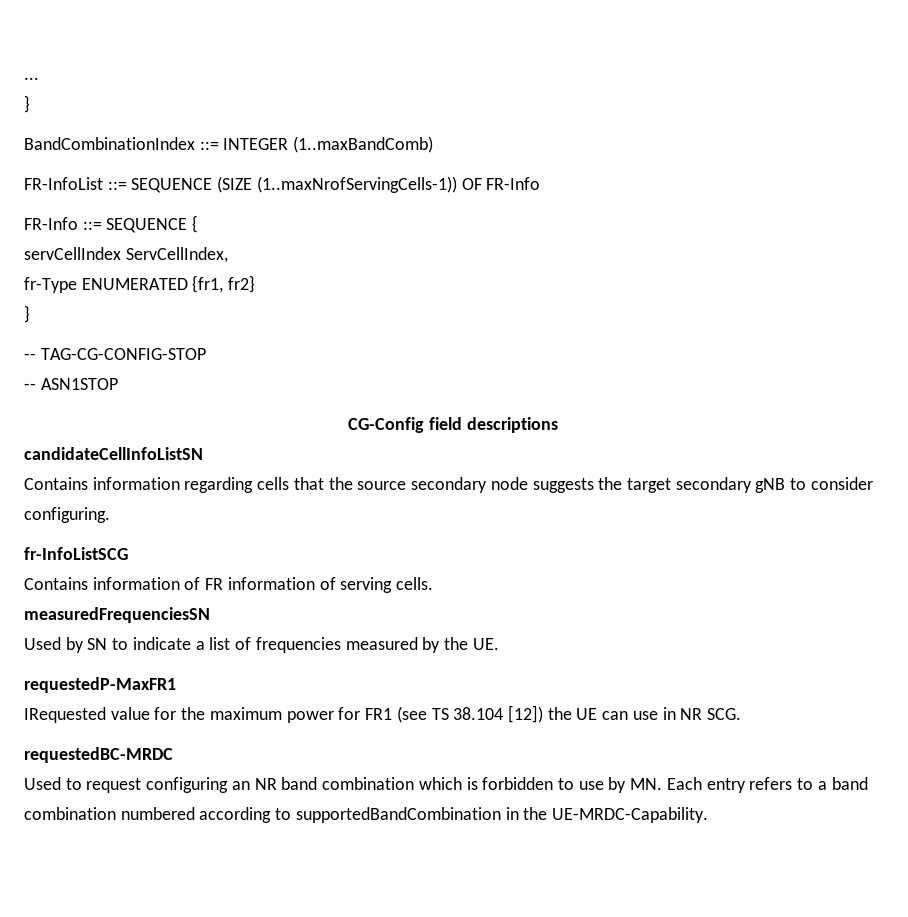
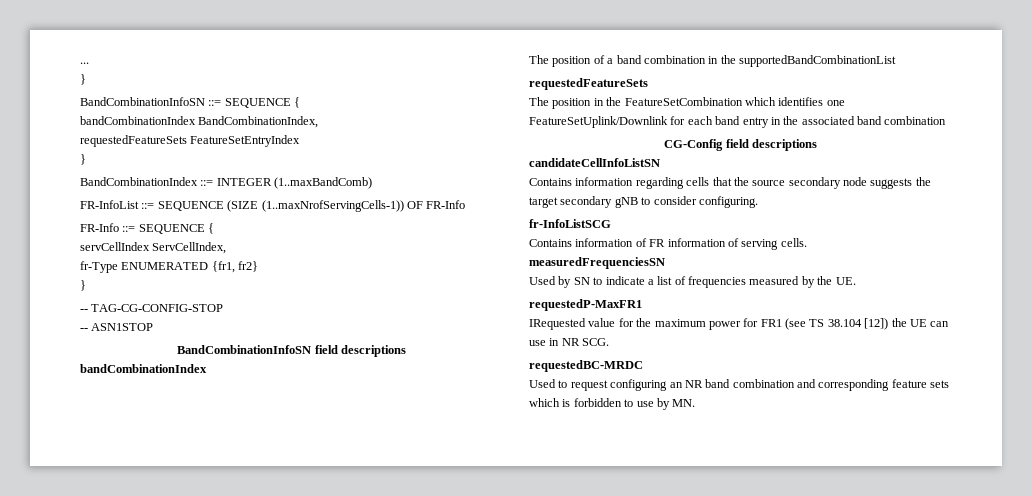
+ BandCombinationInfoSN ::= SEQUENCE {
+ bandCombinationIndex BandCombinationIndex,
+ requestedFeatureSets FeatureSetEntryIndex
+ }
+ BandCombinationInfoSN field descriptions
+ bandCombinationIndex
+ The position of a band combination in the supportedBandCombinationList
+ requestedFeatureSets
+ The position in the FeatureSetCombination which identifies one FeatureSetUplink/Downlink for each band entry in the associated band combination
- Used to request configuring an NR band combination which is forbidden to use by MN. Each entry refers to a band combination numbered according to supportedBandCombination in the UE-MRDC-Capability.
+ Used to request configuring an NR band combination and corresponding feature sets which is forbidden to use by MN.

